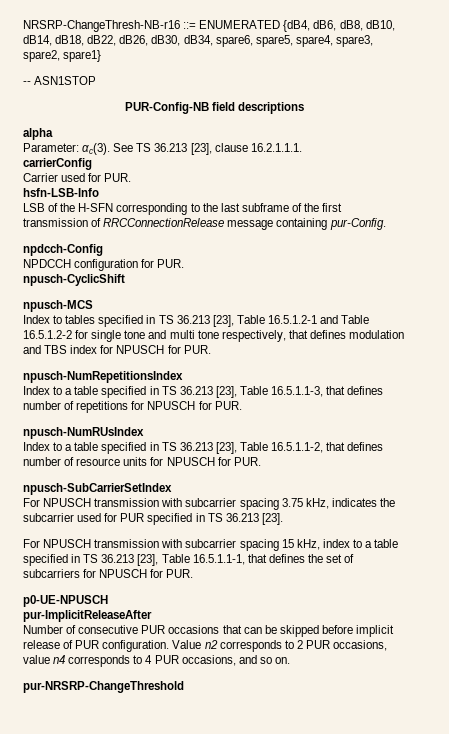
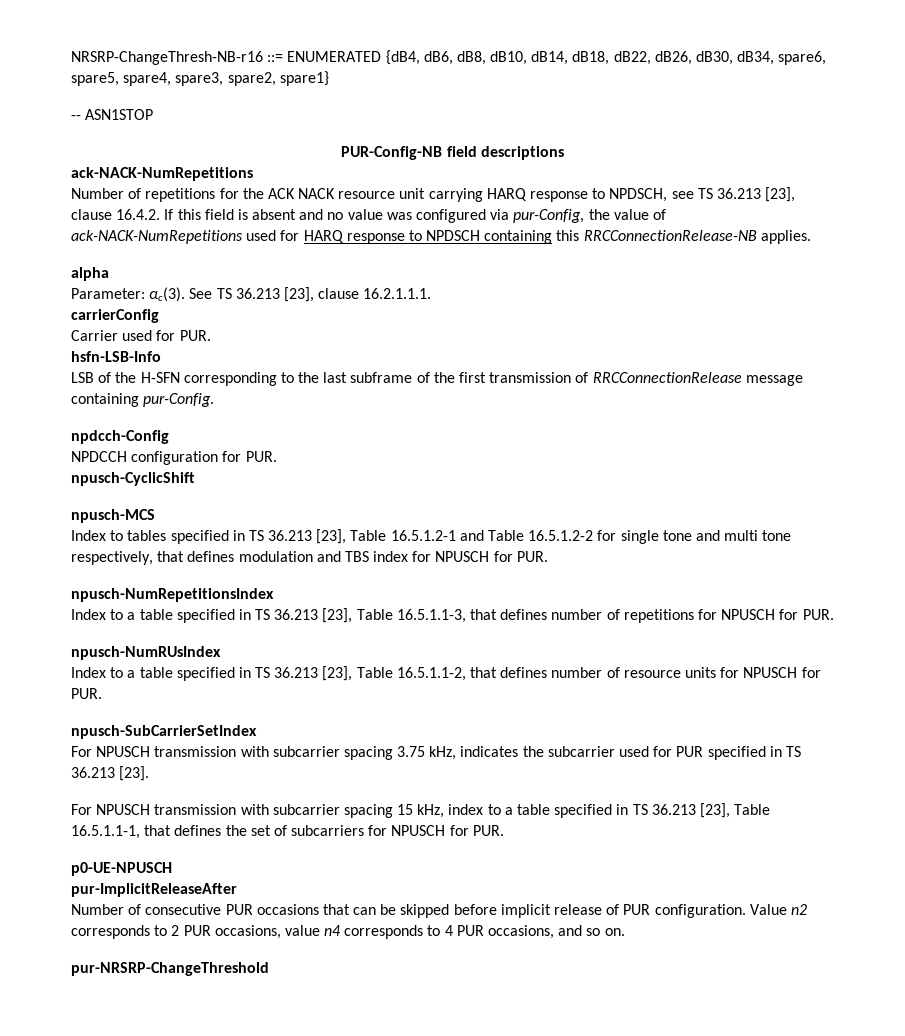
  PUR-Config-NB field descriptions
+ ack-NACK-NumRepetitions
+ Number of repetitions for the ACK NACK resource unit carrying HARQ response to NPDSCH, see TS 36.213 [23], clause 16.4.2. If this field is absent and no value was configured via pur-Config, the value of ack-NACK-NumRepetitions used for HARQ response to NPDSCH containing this RRCConnectionRelease-NB applies.

